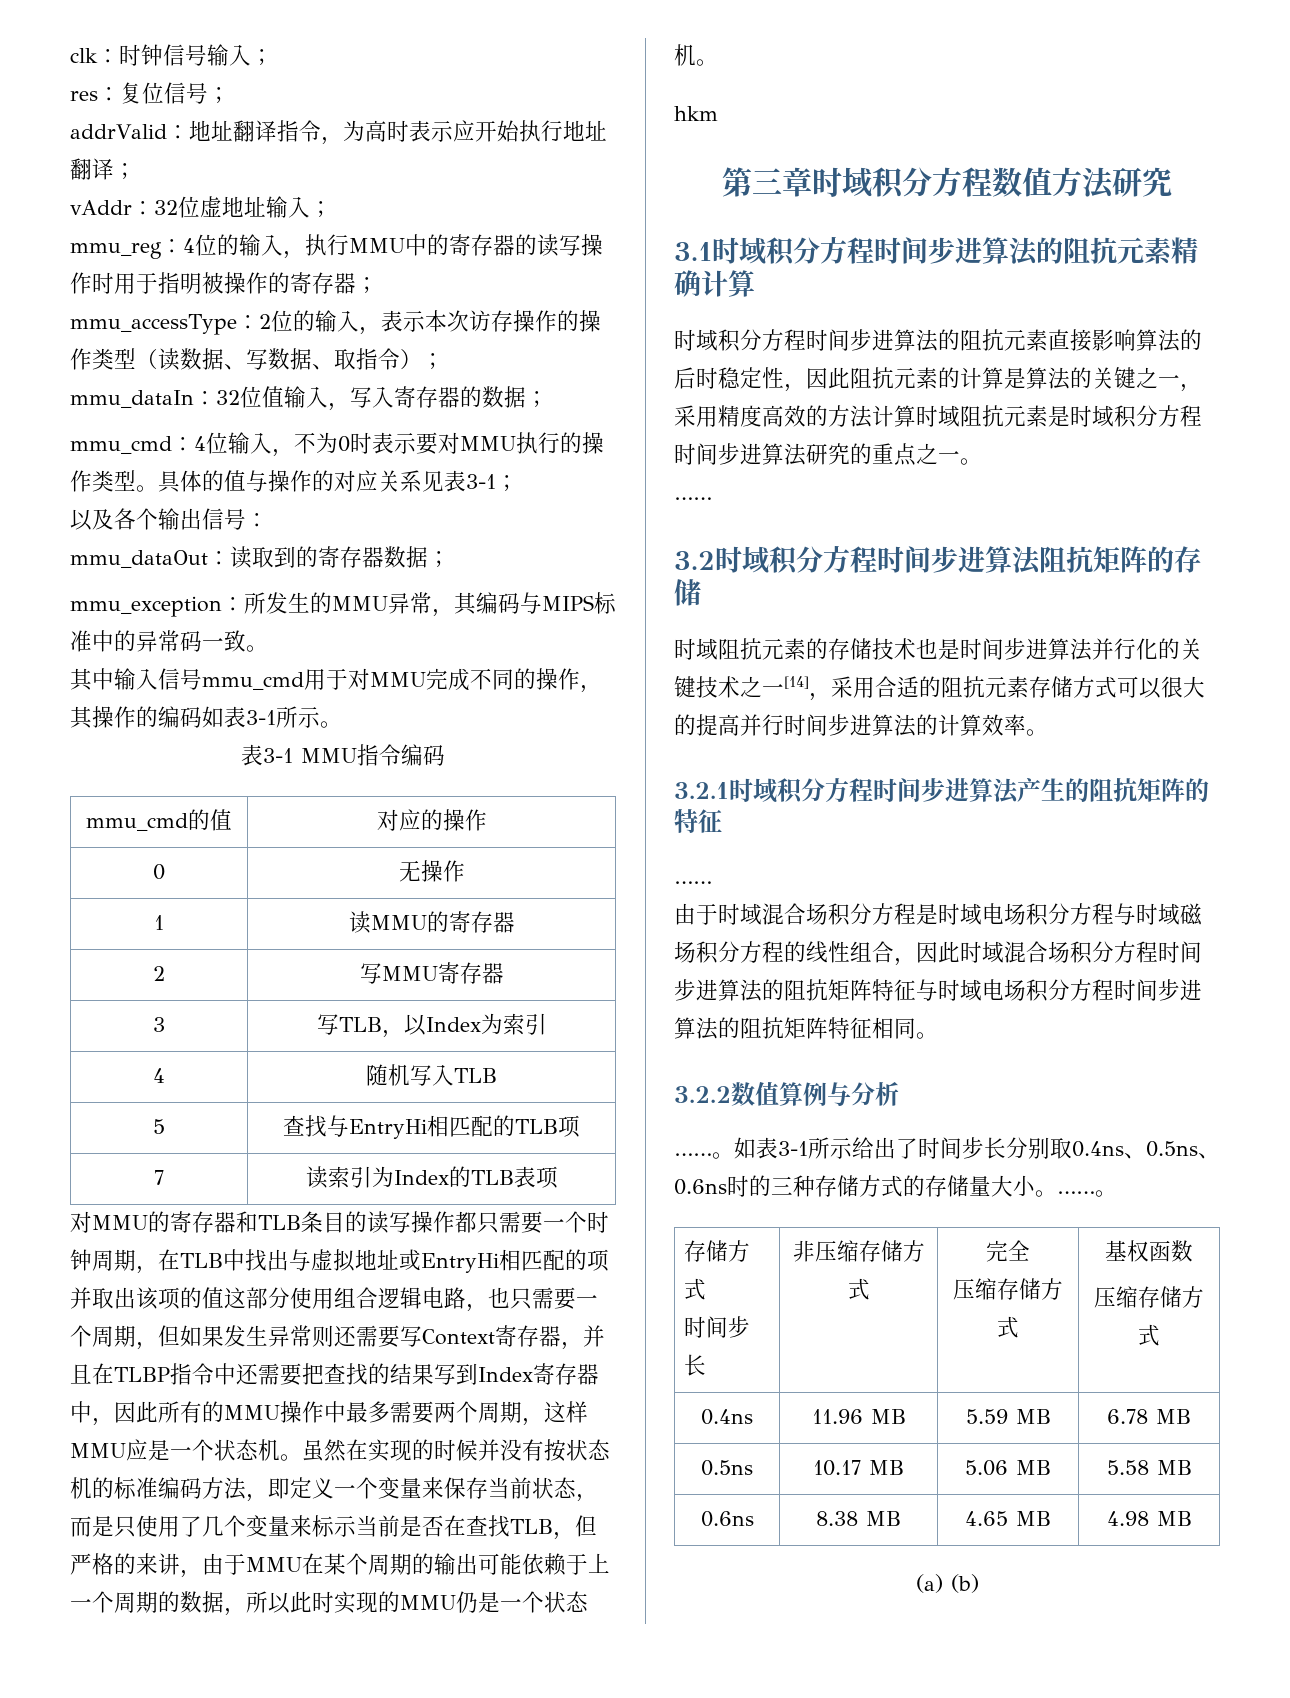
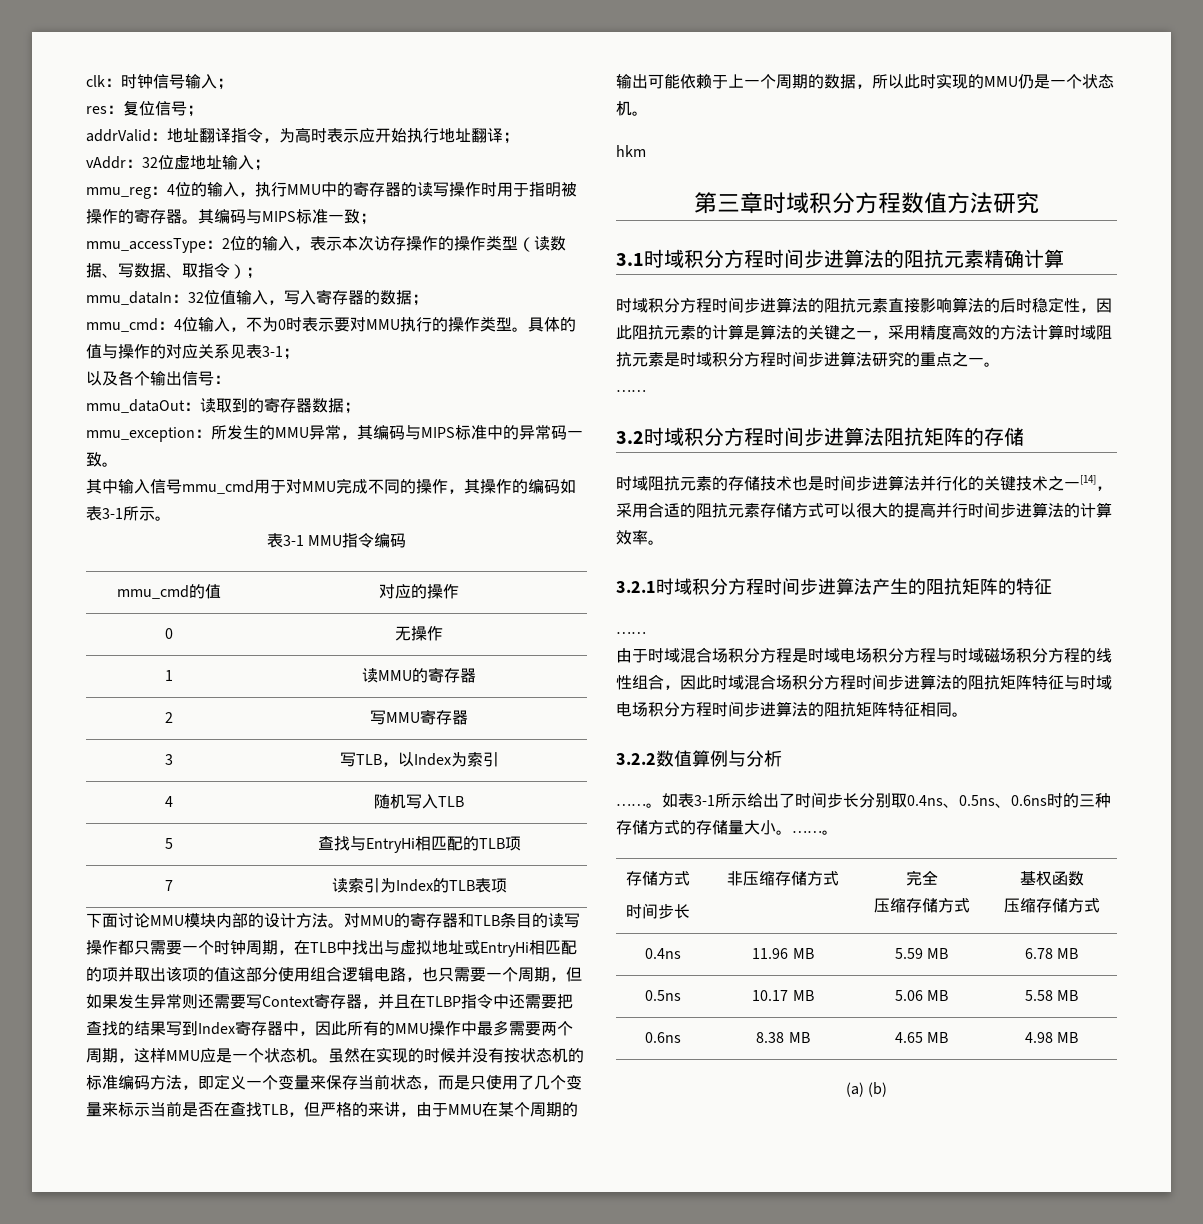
- mmu_reg：4位的输入，执行MMU中的寄存器的读写操作时用于指明被操作的寄存器；
+ mmu_reg：4位的输入，执行MMU中的寄存器的读写操作时用于指明被操作的寄存器。其编码与MIPS标准一致；
+ 下面讨论MMU模块内部的设计方法。

